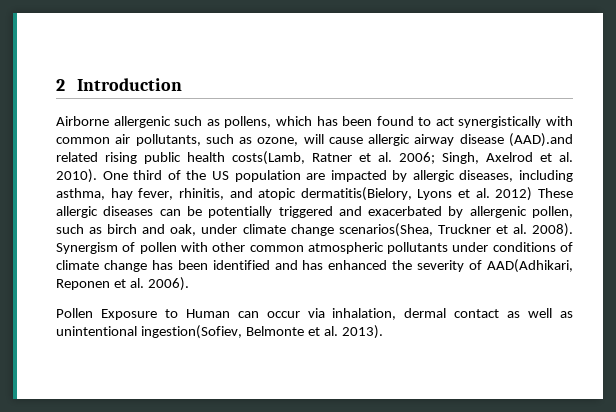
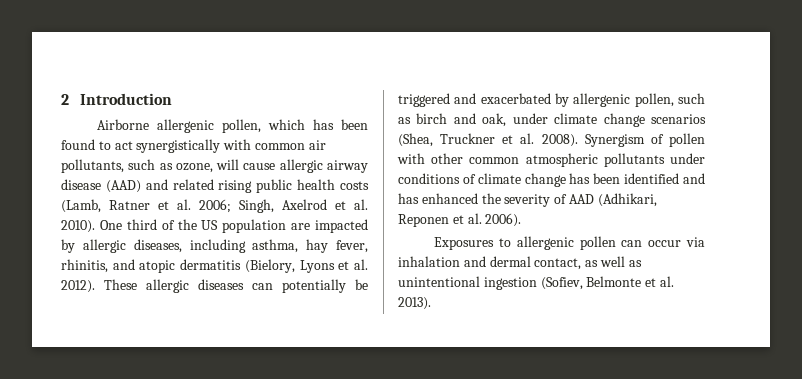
- Airborne allergenic such as pollens, which has been found to act synergistically with common air pollutants, such as ozone, will cause allergic airway disease (AAD).and related rising public health costs(Lamb, Ratner et al. 2006; Singh, Axelrod et al. 2010).
+ Airborne allergenic pollen, which has been found to act synergistically with common air pollutants, such as ozone, will cause allergic airway disease (AAD) and related rising public health costs (Lamb, Ratner et al. 2006; Singh, Axelrod et al. 2010).
- One third of the US population are impacted by allergic diseases, including asthma, hay fever, rhinitis, and atopic dermatitis(Bielory, Lyons et al. 2012) These allergic diseases can be potentially triggered and exacerbated by allergenic pollen, such as birch and oak, under climate change scenarios(Shea, Truckner et al. 2008).
+ One third of the US population are impacted by allergic diseases, including asthma, hay fever, rhinitis, and atopic dermatitis (Bielory, Lyons et al. 2012). These allergic diseases can potentially be triggered and exacerbated by allergenic pollen, such as birch and oak, under climate change scenarios (Shea, Truckner et al. 2008).
- Synergism of pollen with other common atmospheric pollutants under conditions of climate change has been identified and has enhanced the severity of AAD(Adhikari, Reponen et al. 2006).
+ Synergism of pollen with other common atmospheric pollutants under conditions of climate change has been identified and has enhanced the severity of AAD (Adhikari, Reponen et al. 2006).
- Pollen Exposure to Human can occur via inhalation, dermal contact as well as unintentional ingestion(Sofiev, Belmonte et al. 2013).
+ Exposures to allergenic pollen can occur via inhalation and dermal contact, as well as unintentional ingestion (Sofiev, Belmonte et al. 2013).

